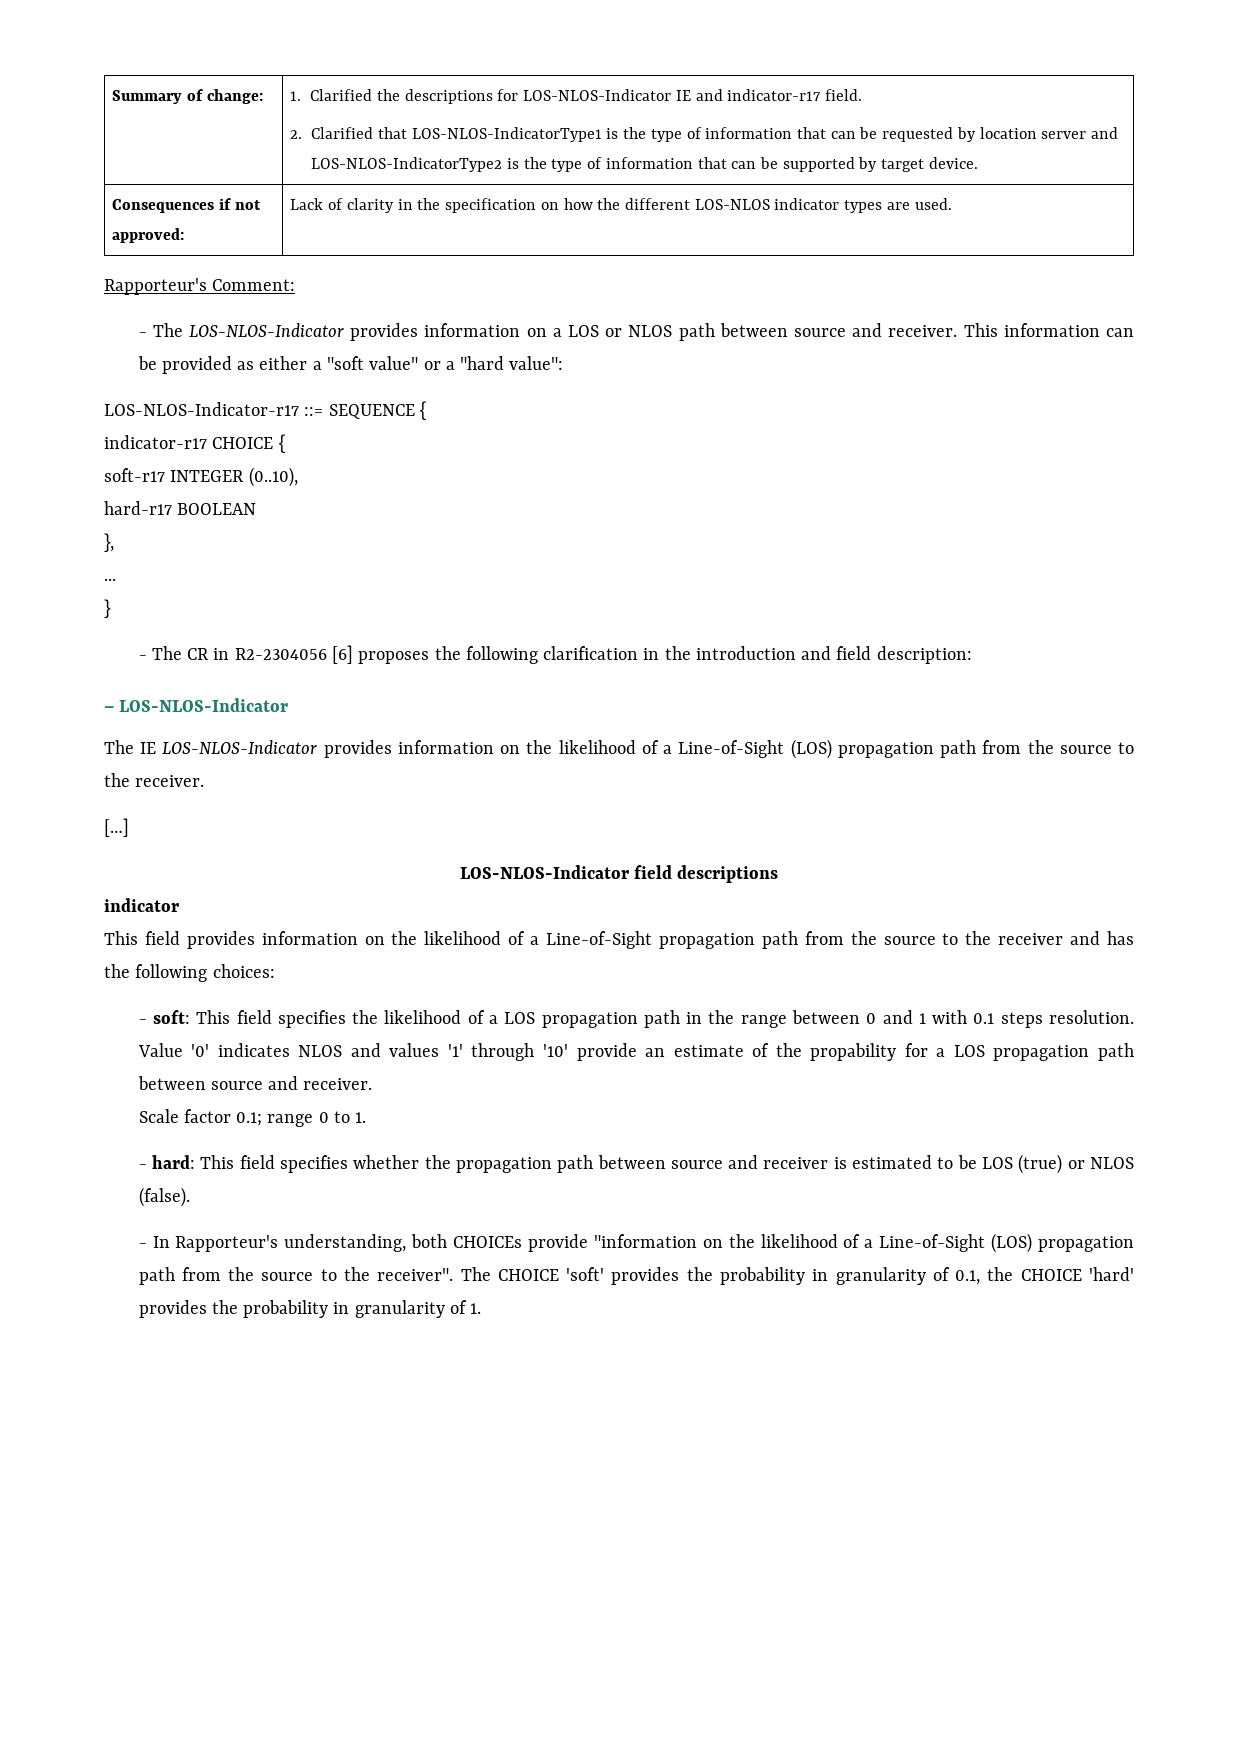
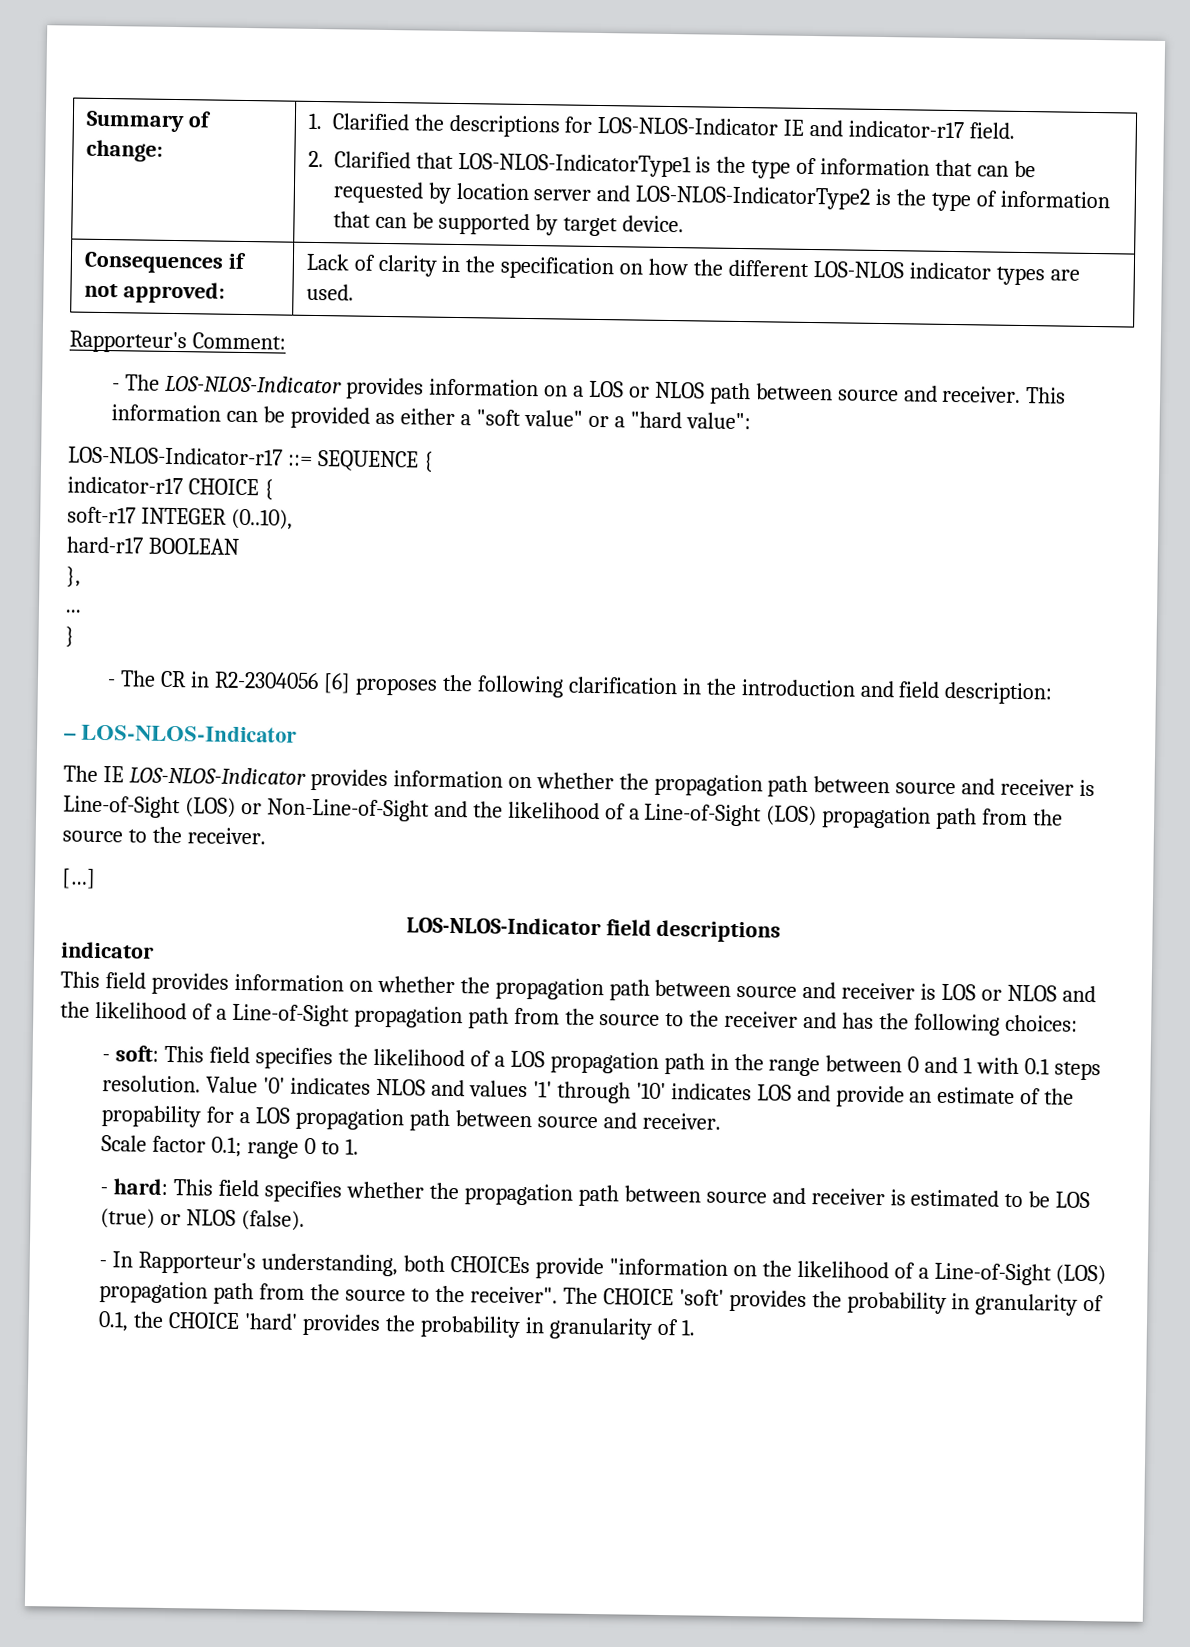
- The IE LOS-NLOS-Indicator provides information on the likelihood of a Line-of-Sight (LOS) propagation path from the source to the receiver.
+ The IE LOS-NLOS-Indicator provides information on whether the propagation path between source and receiver is Line-of-Sight (LOS) or Non-Line-of-Sight and the likelihood of a Line-of-Sight (LOS) propagation path from the source to the receiver.
- This field provides information on the likelihood of a Line-of-Sight propagation path from the source to the receiver and has the following choices:
+ This field provides information on whether the propagation path between source and receiver is LOS or NLOS and the likelihood of a Line-of-Sight propagation path from the source to the receiver and has the following choices:
- Value '0' indicates NLOS and values '1' through '10' provide an estimate of the propability for a LOS propagation path between source and receiver.
+ Value '0' indicates NLOS and values '1' through '10' indicates LOS and provide an estimate of the propability for a LOS propagation path between source and receiver.

